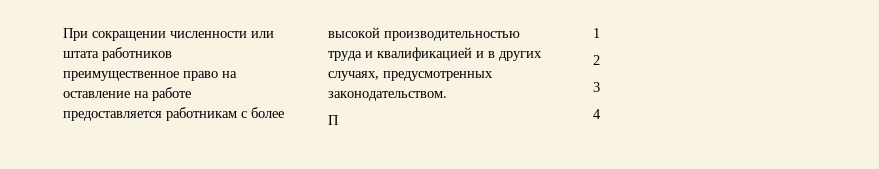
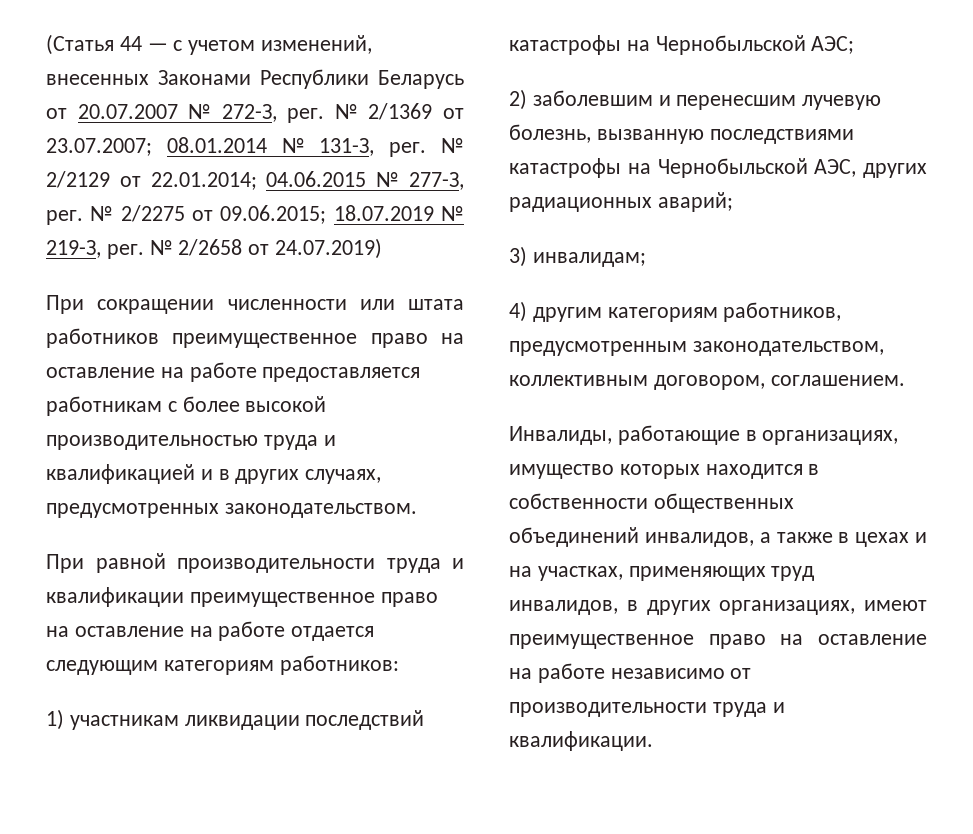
+ (Статья 44 — с учетом изменений, внесенных Законами Республики Беларусь от 20.07.2007 № 272-З, рег. № 2/1369 от 23.07.2007; 08.01.2014 № 131-З, рег. № 2/2129 от 22.01.2014; 04.06.2015 № 277-З, рег. № 2/2275 от 09.06.2015; 18.07.2019 № 219-З, рег. № 2/2658 от 24.07.2019)
- П
- 1
- 2
- 3
- 4
+ При равной производительности труда и квалификации преимущественное право на оставление на работе отдается следующим категориям работников:
+ 1) участникам ликвидации последствий катастрофы на Чернобыльской АЭС;
+ 2) заболевшим и перенесшим лучевую болезнь, вызванную последствиями катастрофы на Чернобыльской АЭС, других радиационных аварий;
+ 3) инвалидам;
+ 4) другим категориям работников, предусмотренным законодательством, коллективным договором, соглашением.
+ Инвалиды, работающие в организациях, имущество которых находится в собственности общественных объединений инвалидов, а также в цехах и на участках, применяющих труд инвалидов, в других организациях, имеют преимущественное право на оставление на работе независимо от производительности труда и квалификации.

